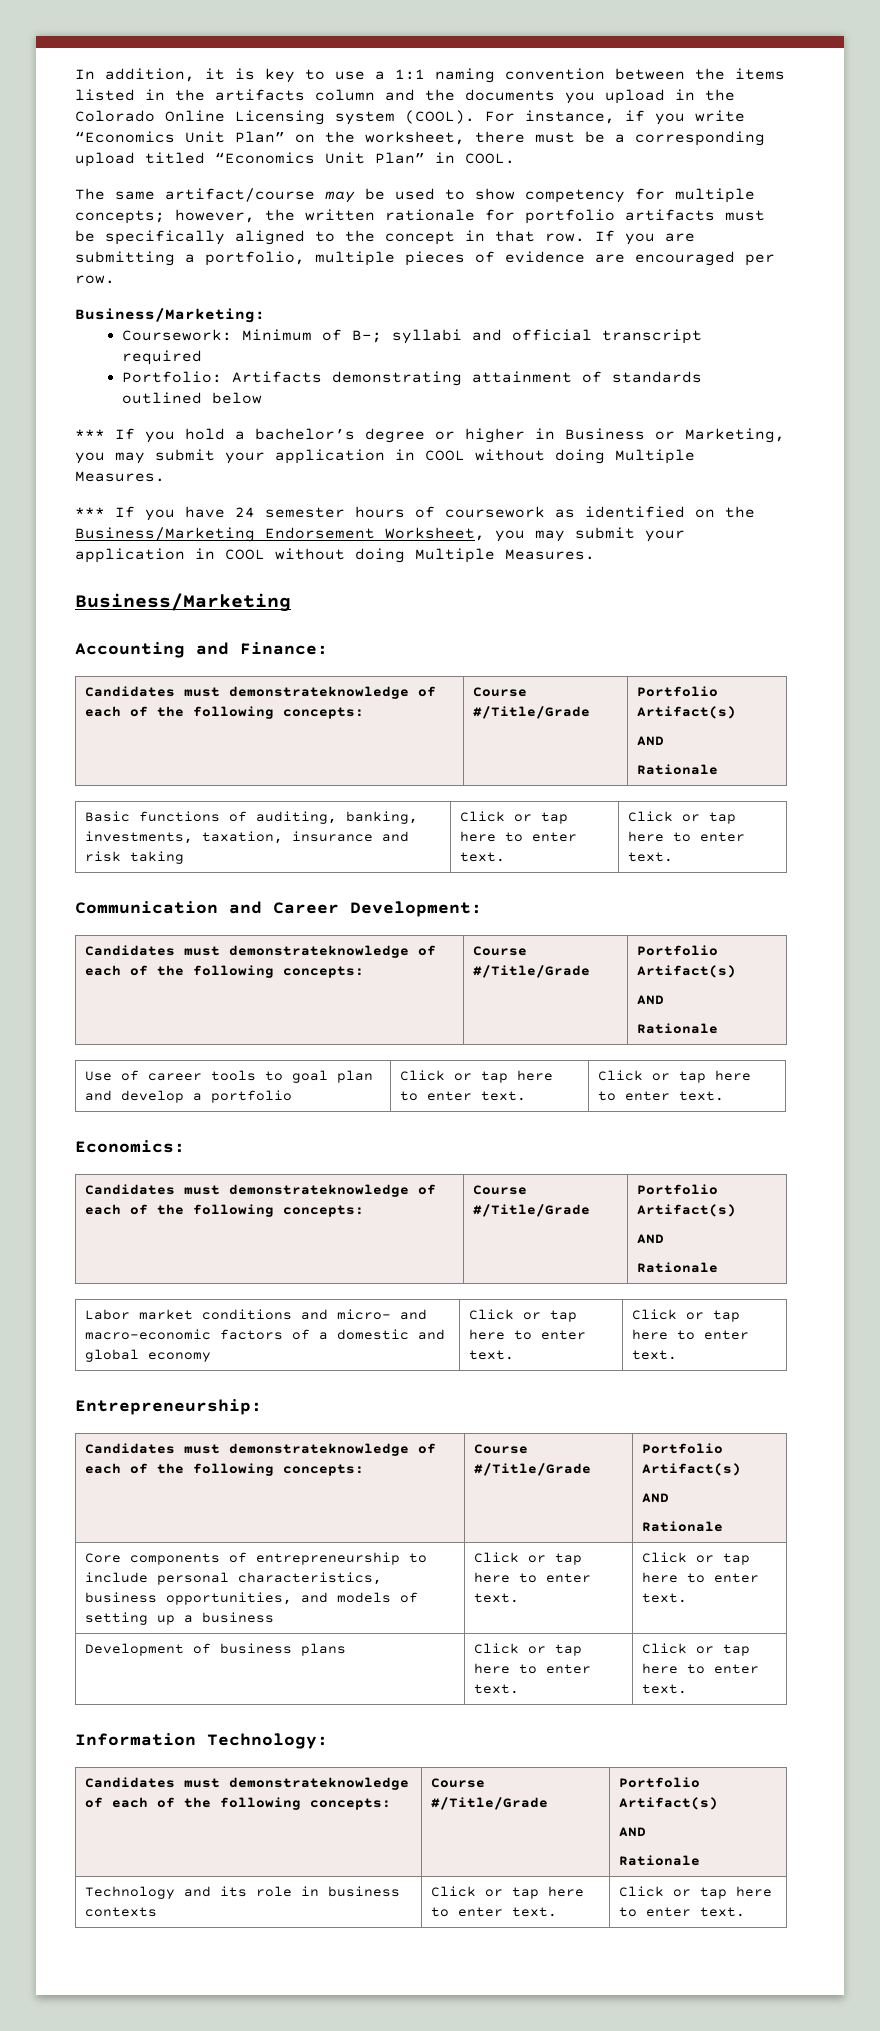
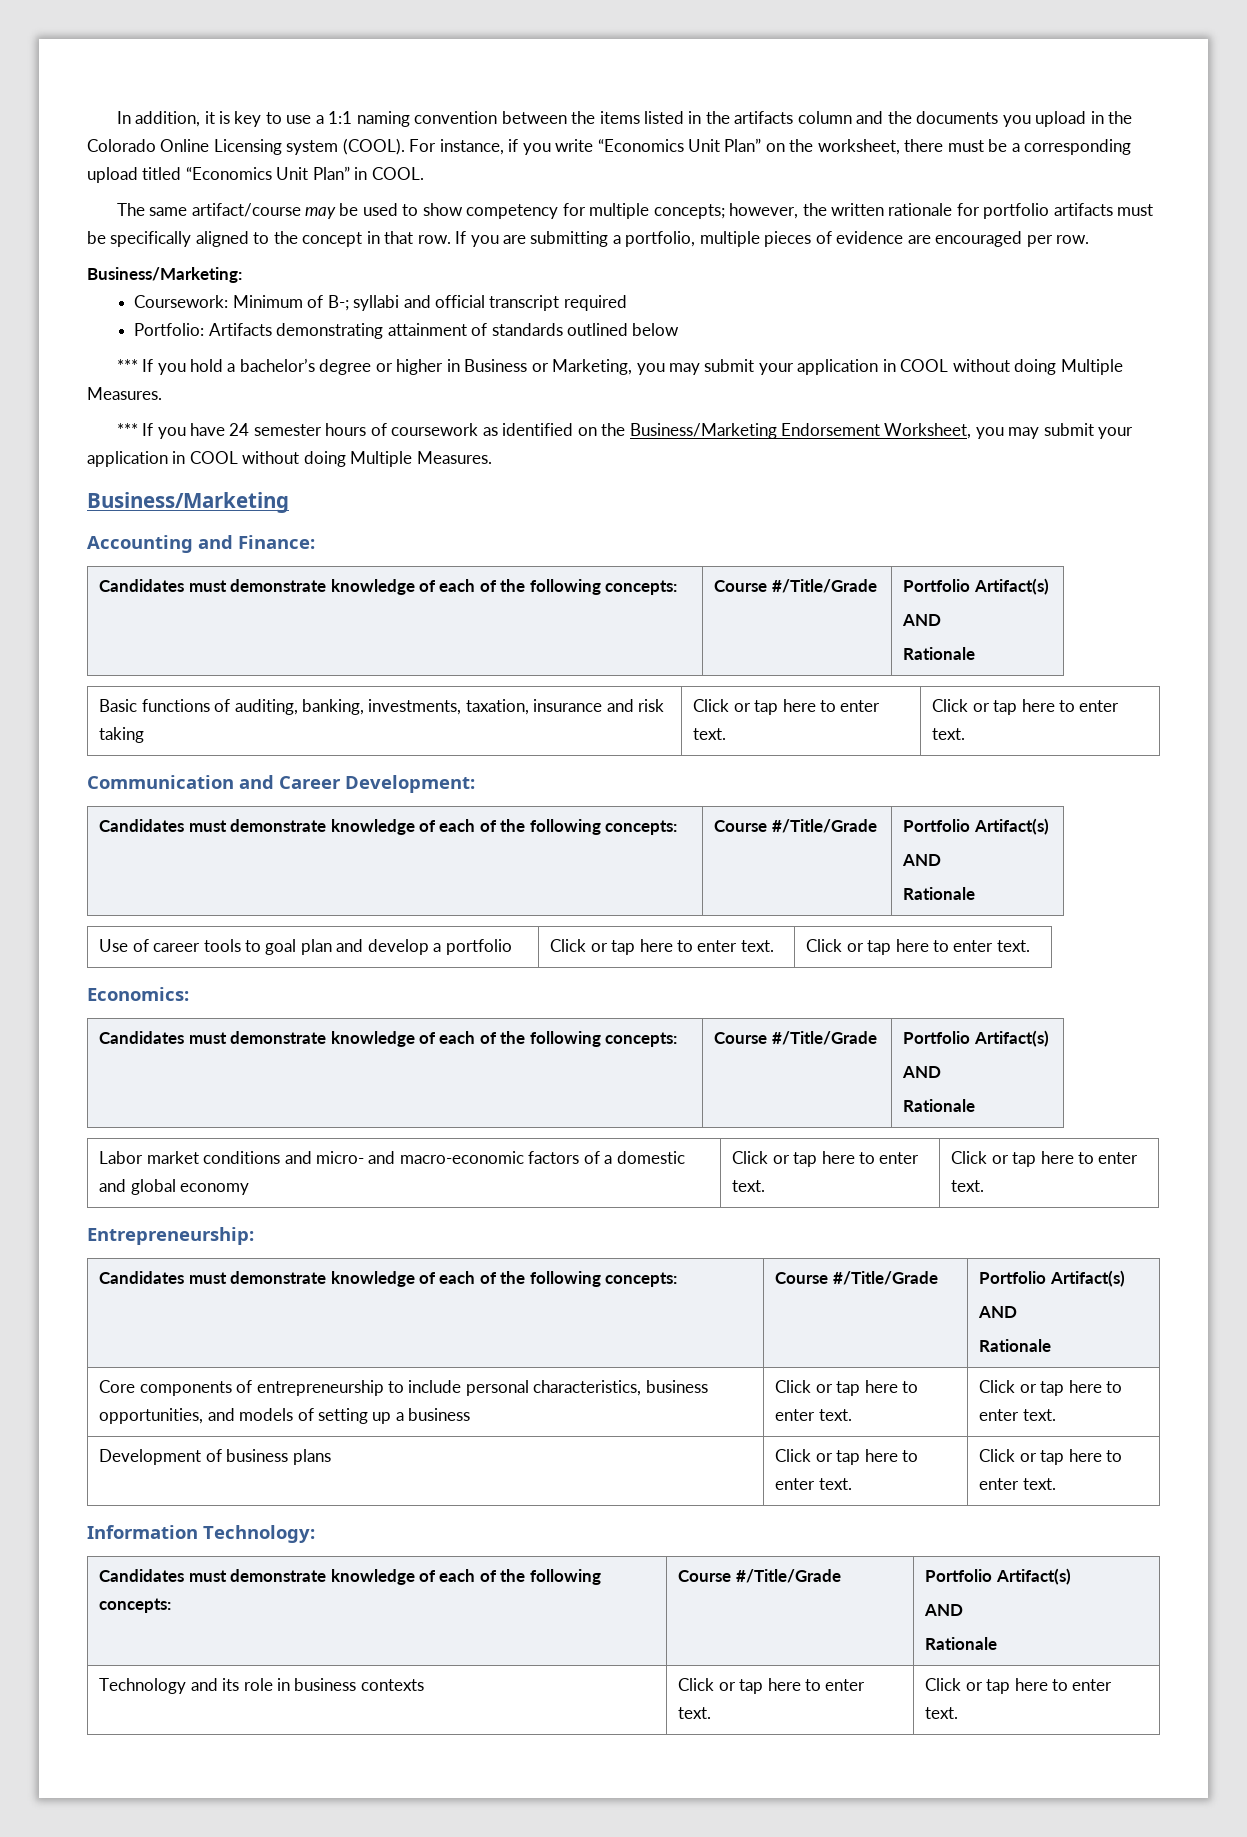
  Accounting and Finance:
- Candidates must demonstrateknowledge of each of the following concepts: | Course #/Title/Grade | Portfolio Artifact(s)
+ Candidates must demonstrate knowledge of each of the following concepts: | Course #/Title/Grade | Portfolio Artifact(s)
  Communication and Career Development:
- Candidates must demonstrateknowledge of each of the following concepts: | Course #/Title/Grade | Portfolio Artifact(s)
+ Candidates must demonstrate knowledge of each of the following concepts: | Course #/Title/Grade | Portfolio Artifact(s)
  Economics:
- Candidates must demonstrateknowledge of each of the following concepts: | Course #/Title/Grade | Portfolio Artifact(s)
+ Candidates must demonstrate knowledge of each of the following concepts: | Course #/Title/Grade | Portfolio Artifact(s)
  Entrepreneurship:
- Candidates must demonstrateknowledge of each of the following concepts: | Course #/Title/Grade | Portfolio Artifact(s)
+ Candidates must demonstrate knowledge of each of the following concepts: | Course #/Title/Grade | Portfolio Artifact(s)
  Information Technology:
- Candidates must demonstrateknowledge of each of the following concepts: | Course #/Title/Grade | Portfolio Artifact(s)
+ Candidates must demonstrate knowledge of each of the following concepts: | Course #/Title/Grade | Portfolio Artifact(s)

